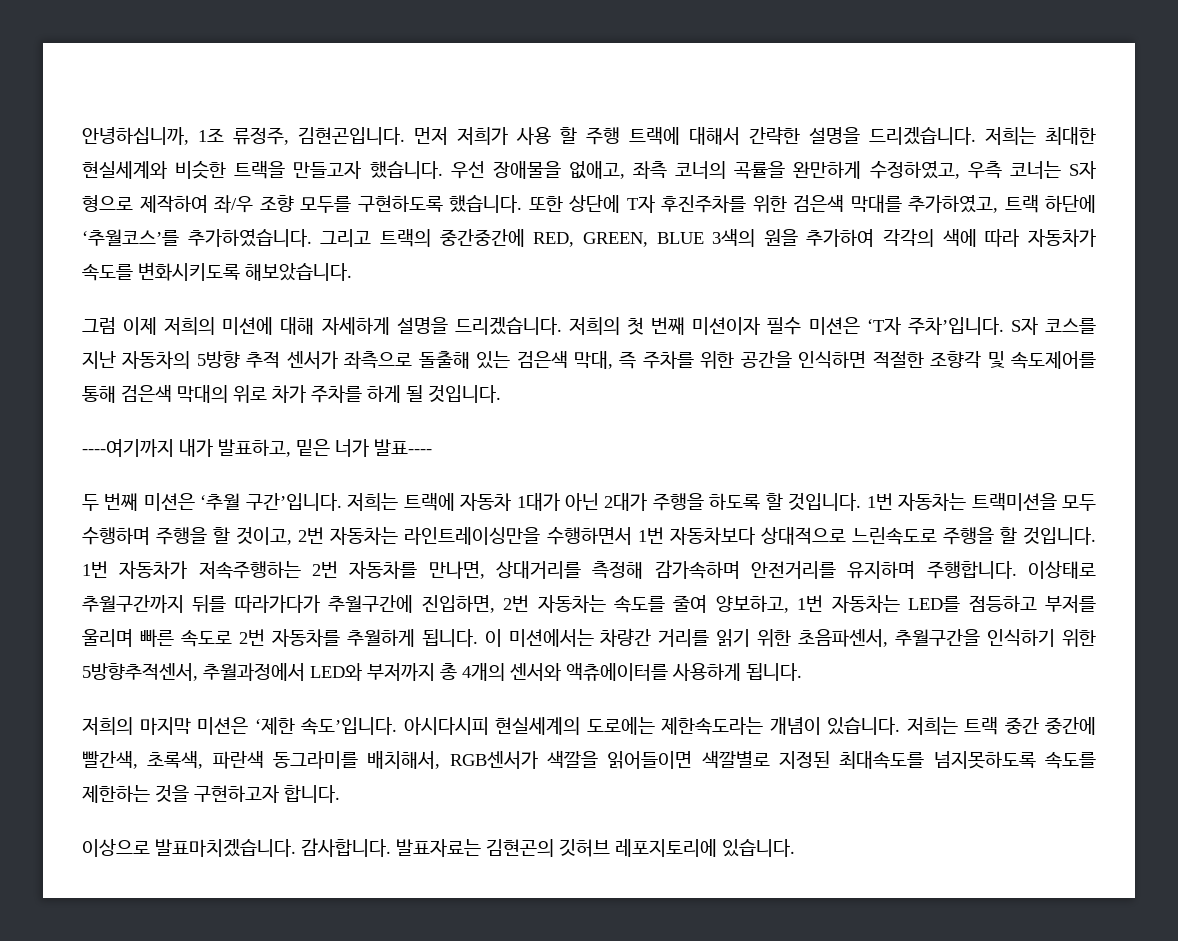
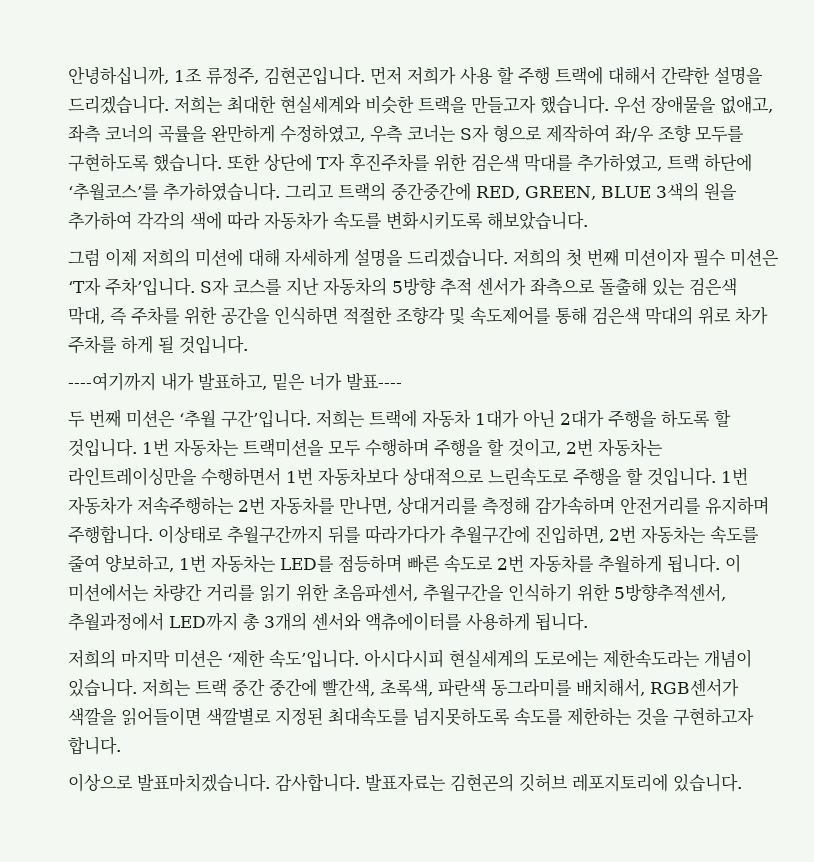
- 이상태로 추월구간까지 뒤를 따라가다가 추월구간에 진입하면, 2번 자동차는 속도를 줄여 양보하고, 1번 자동차는 LED를 점등하고 부저를 울리며 빠른 속도로 2번 자동차를 추월하게 됩니다.
+ 이상태로 추월구간까지 뒤를 따라가다가 추월구간에 진입하면, 2번 자동차는 속도를 줄여 양보하고, 1번 자동차는 LED를 점등하며 빠른 속도로 2번 자동차를 추월하게 됩니다.
- 이 미션에서는 차량간 거리를 읽기 위한 초음파센서, 추월구간을 인식하기 위한 5방향추적센서, 추월과정에서 LED와 부저까지 총 4개의 센서와 액츄에이터를 사용하게 됩니다.
+ 이 미션에서는 차량간 거리를 읽기 위한 초음파센서, 추월구간을 인식하기 위한 5방향추적센서, 추월과정에서 LED까지 총 3개의 센서와 액츄에이터를 사용하게 됩니다.

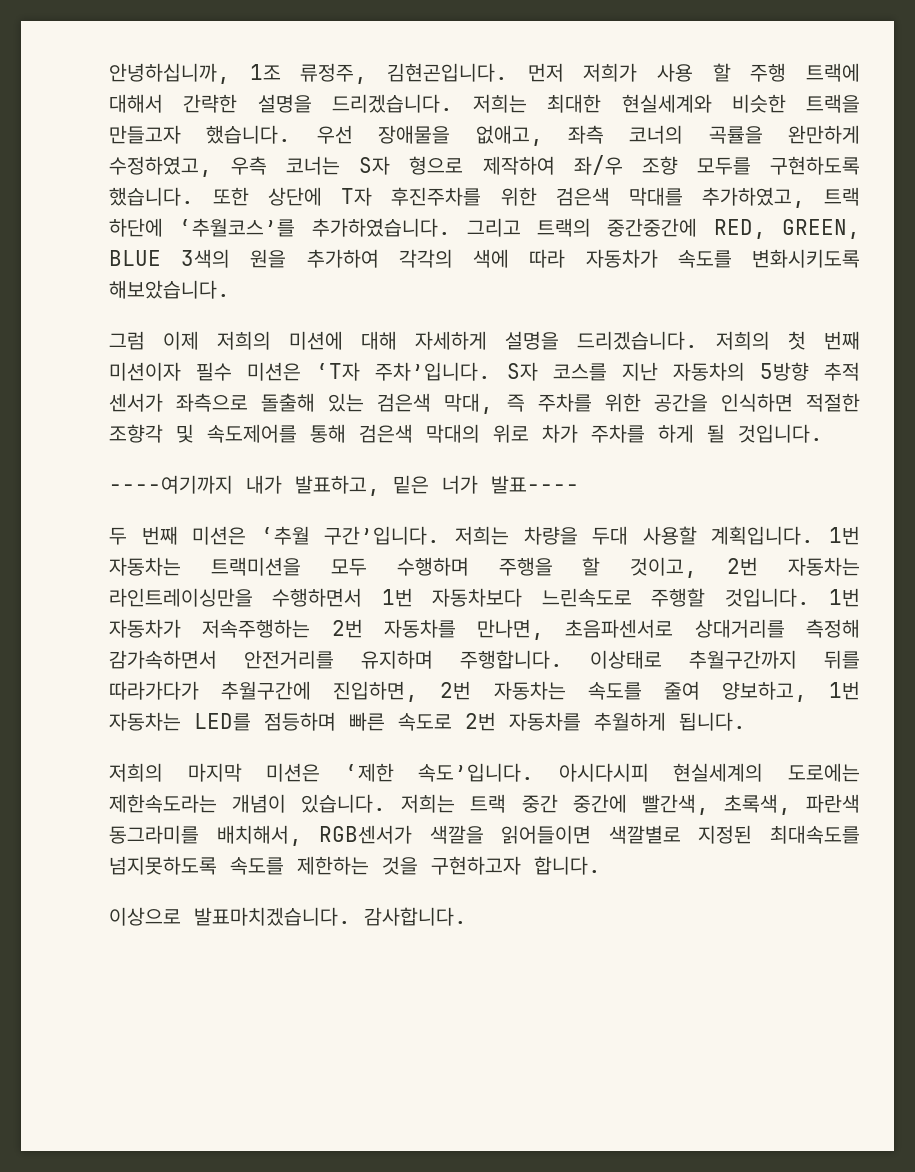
- 저희는 트랙에 자동차 1대가 아닌 2대가 주행을 하도록 할 것입니다.
+ 저희는 차량을 두대 사용할 계획입니다.
- 1번 자동차는 트랙미션을 모두 수행하며 주행을 할 것이고, 2번 자동차는 라인트레이싱만을 수행하면서 1번 자동차보다 상대적으로 느린속도로 주행을 할 것입니다.
+ 1번 자동차는 트랙미션을 모두 수행하며 주행을 할 것이고, 2번 자동차는 라인트레이싱만을 수행하면서 1번 자동차보다 느린속도로 주행할 것입니다.
- 1번 자동차가 저속주행하는 2번 자동차를 만나면, 상대거리를 측정해 감가속하며 안전거리를 유지하며 주행합니다.
+ 1번 자동차가 저속주행하는 2번 자동차를 만나면, 초음파센서로 상대거리를 측정해 감가속하면서 안전거리를 유지하며 주행합니다.
- 이 미션에서는 차량간 거리를 읽기 위한 초음파센서, 추월구간을 인식하기 위한 5방향추적센서, 추월과정에서 LED까지 총 3개의 센서와 액츄에이터를 사용하게 됩니다.
- 발표자료는 김현곤의 깃허브 레포지토리에 있습니다.

